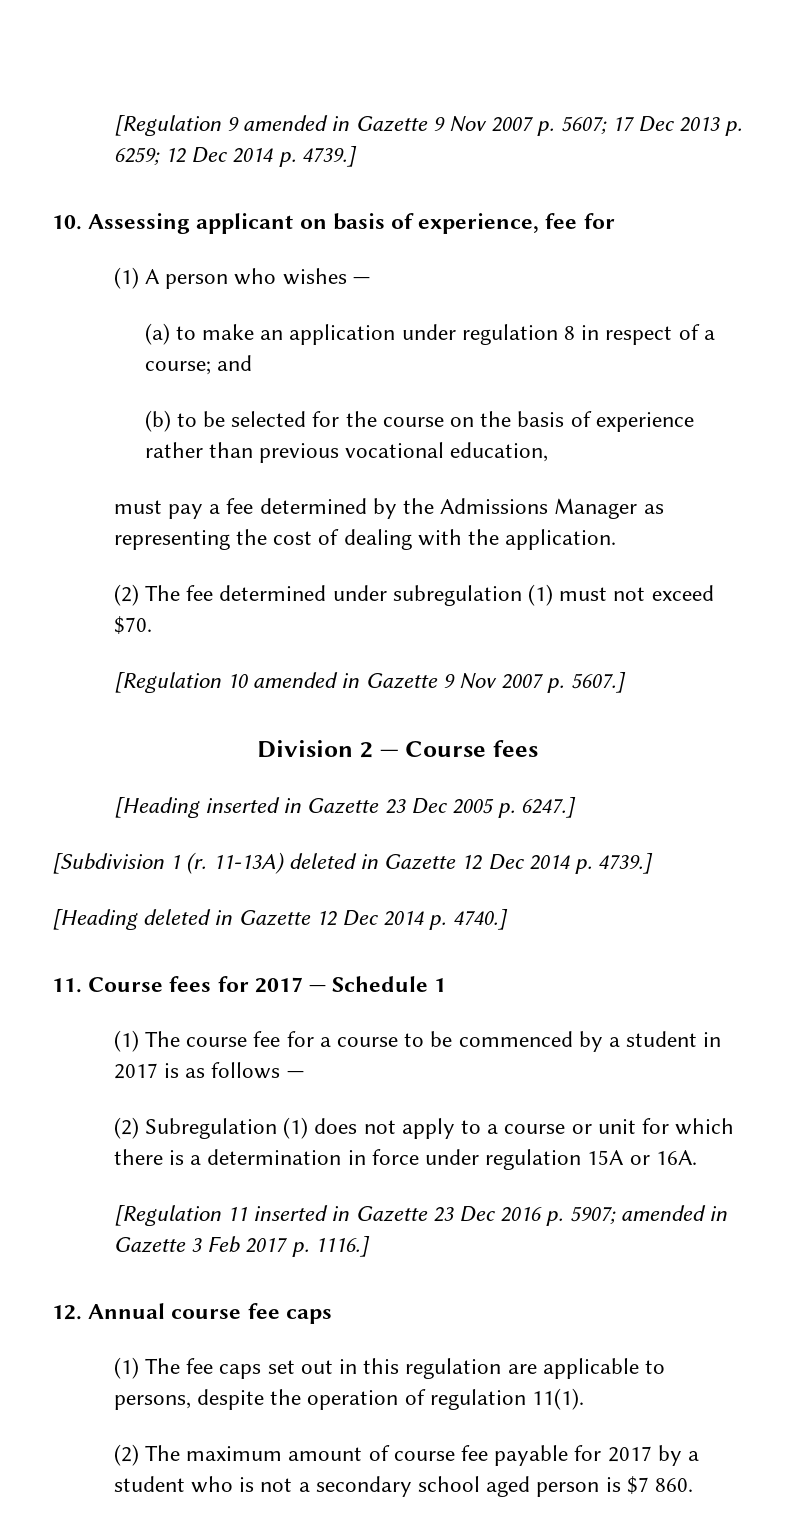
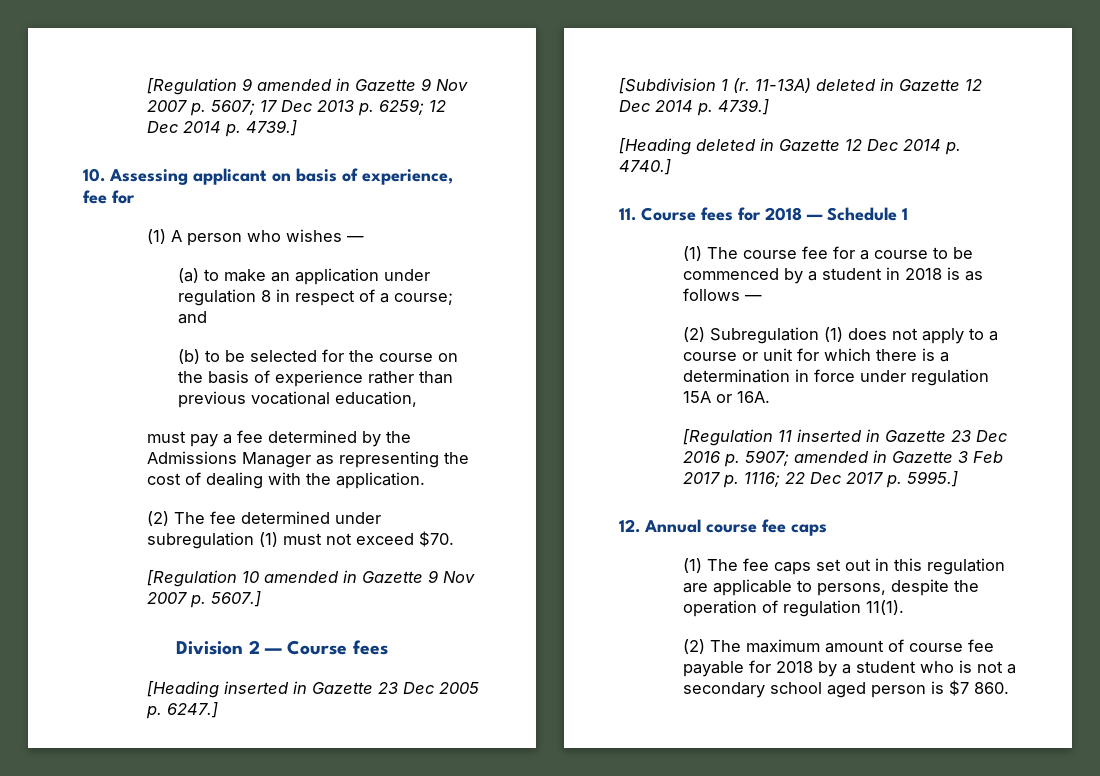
- 11. Course fees for 2017 — Schedule 1
+ 11. Course fees for 2018 — Schedule 1
- (1) The course fee for a course to be commenced by a student in 2017 is as follows —
+ (1) The course fee for a course to be commenced by a student in 2018 is as follows —
- [Regulation 11 inserted in Gazette 23 Dec 2016 p. 5907; amended in Gazette 3 Feb 2017 p. 1116.]
+ [Regulation 11 inserted in Gazette 23 Dec 2016 p. 5907; amended in Gazette 3 Feb 2017 p. 1116; 22 Dec 2017 p. 5995.]
- (2) The maximum amount of course fee payable for 2017 by a student who is not a secondary school aged person is $7 860.
+ (2) The maximum amount of course fee payable for 2018 by a student who is not a secondary school aged person is $7 860.

